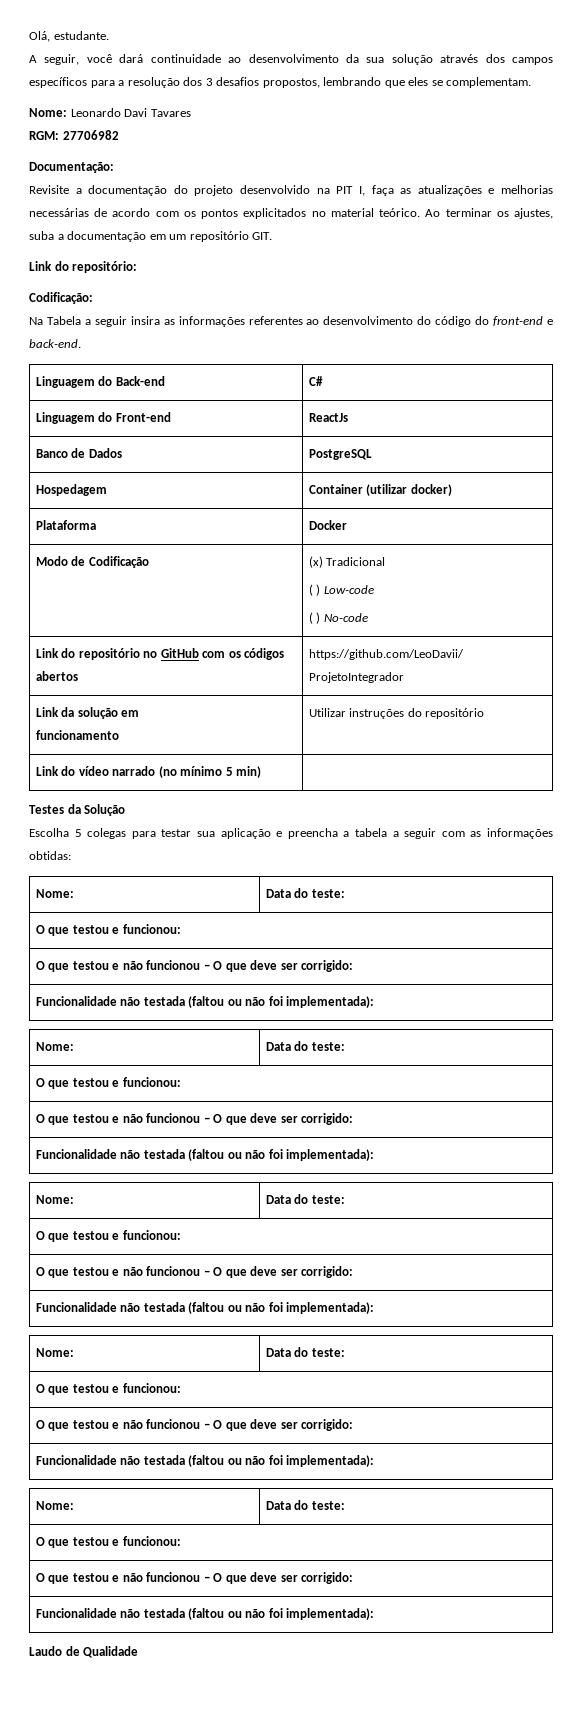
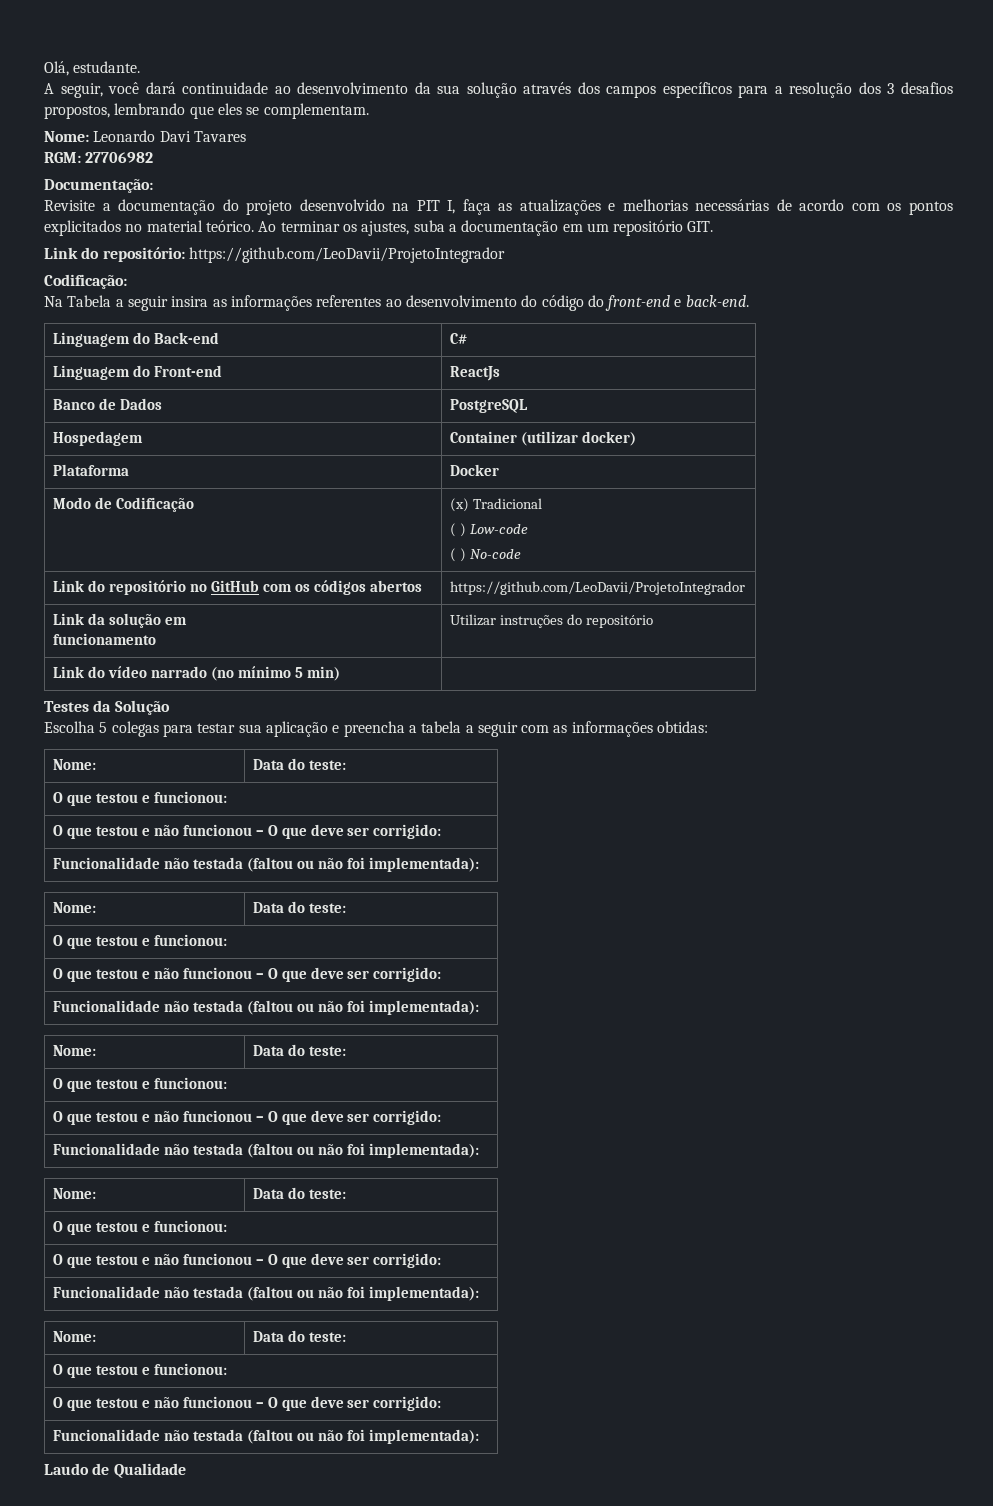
- Link do repositório:
+ Link do repositório: https://github.com/LeoDavii/ProjetoIntegrador

